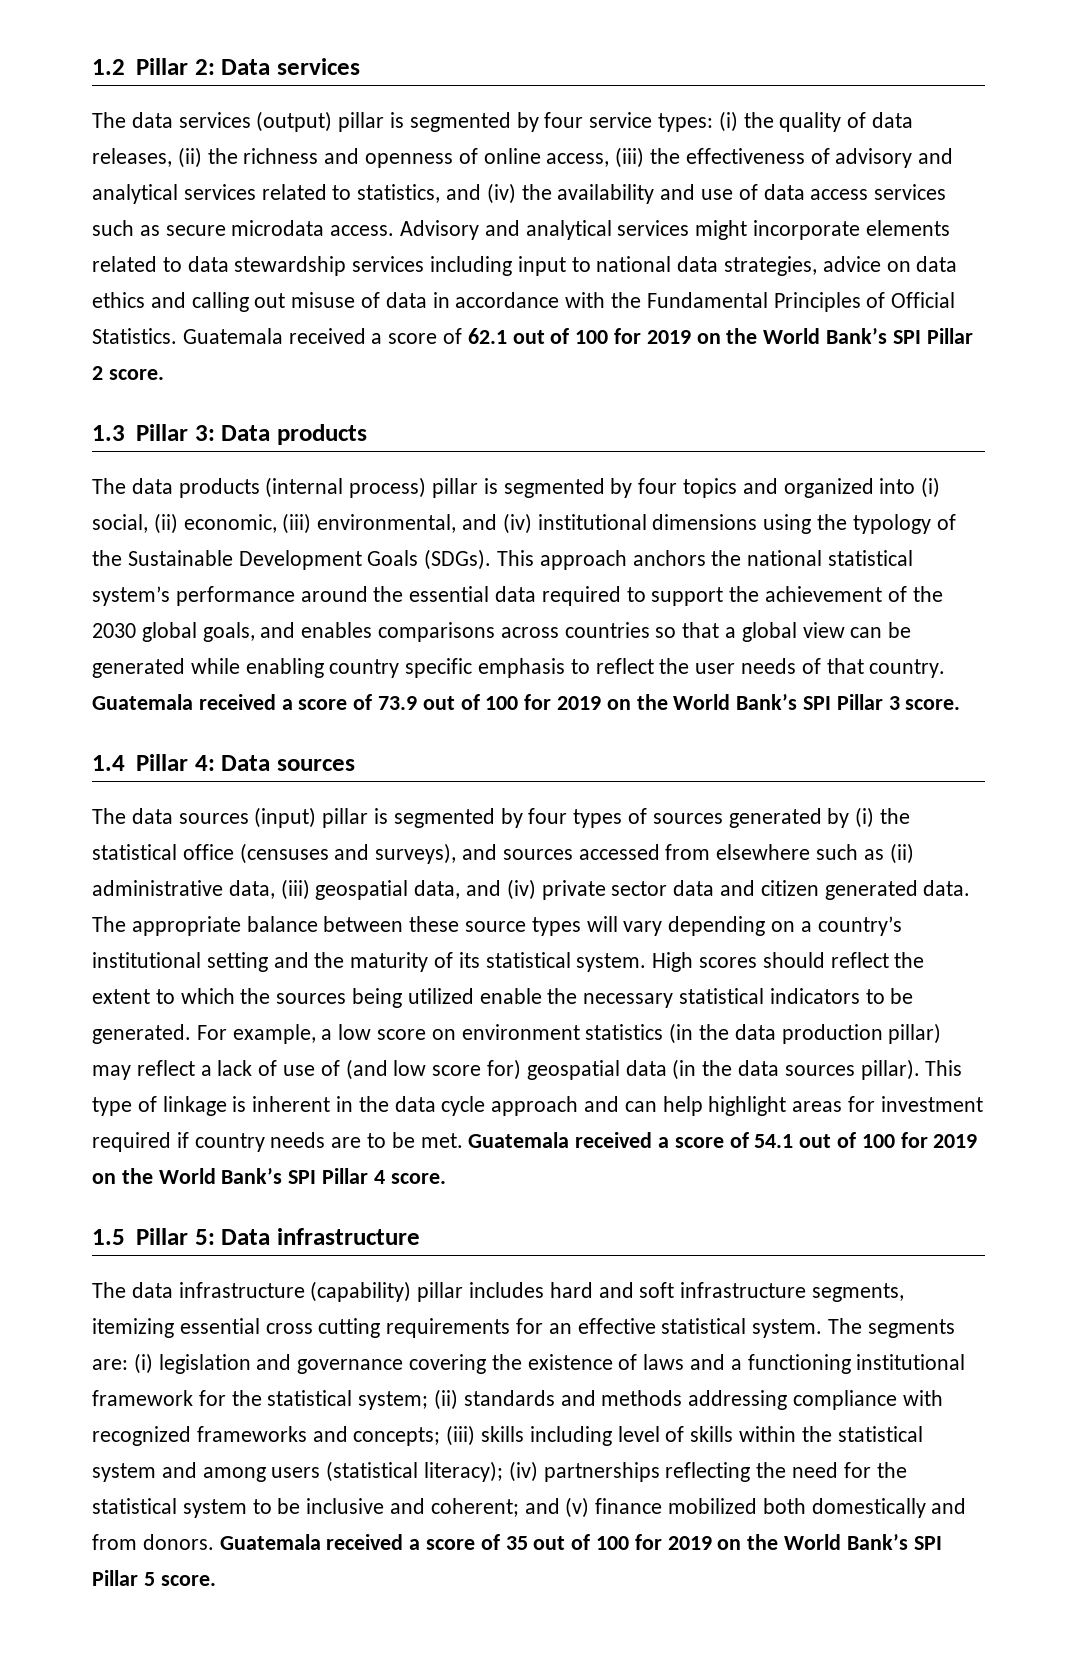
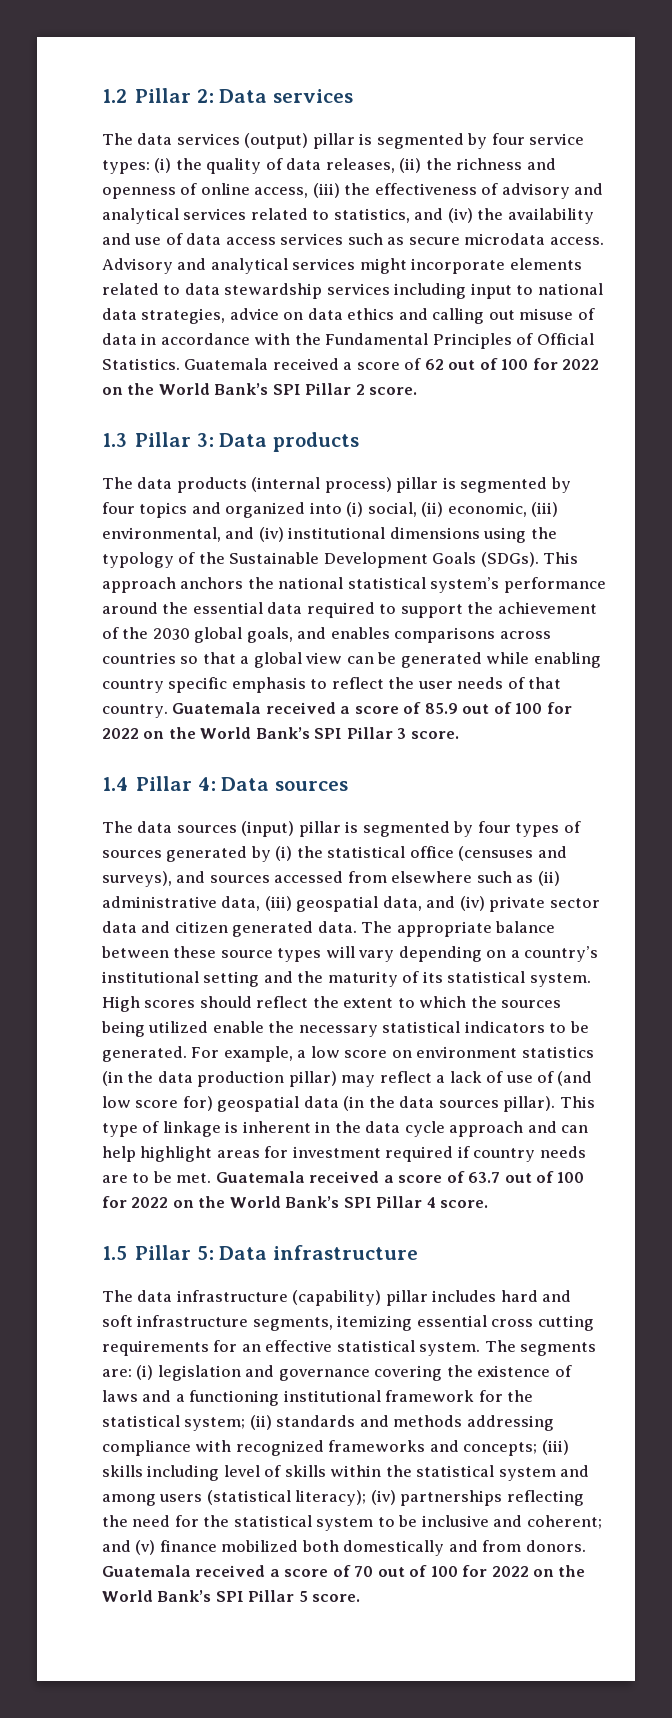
- Guatemala received a score of 62.1 out of 100 for 2019 on the World Bank’s SPI Pillar 2 score.
+ Guatemala received a score of 62 out of 100 for 2022 on the World Bank’s SPI Pillar 2 score.
- Guatemala received a score of 73.9 out of 100 for 2019 on the World Bank’s SPI Pillar 3 score.
+ Guatemala received a score of 85.9 out of 100 for 2022 on the World Bank’s SPI Pillar 3 score.
- Guatemala received a score of 54.1 out of 100 for 2019 on the World Bank’s SPI Pillar 4 score.
+ Guatemala received a score of 63.7 out of 100 for 2022 on the World Bank’s SPI Pillar 4 score.
- Guatemala received a score of 35 out of 100 for 2019 on the World Bank’s SPI Pillar 5 score.
+ Guatemala received a score of 70 out of 100 for 2022 on the World Bank’s SPI Pillar 5 score.

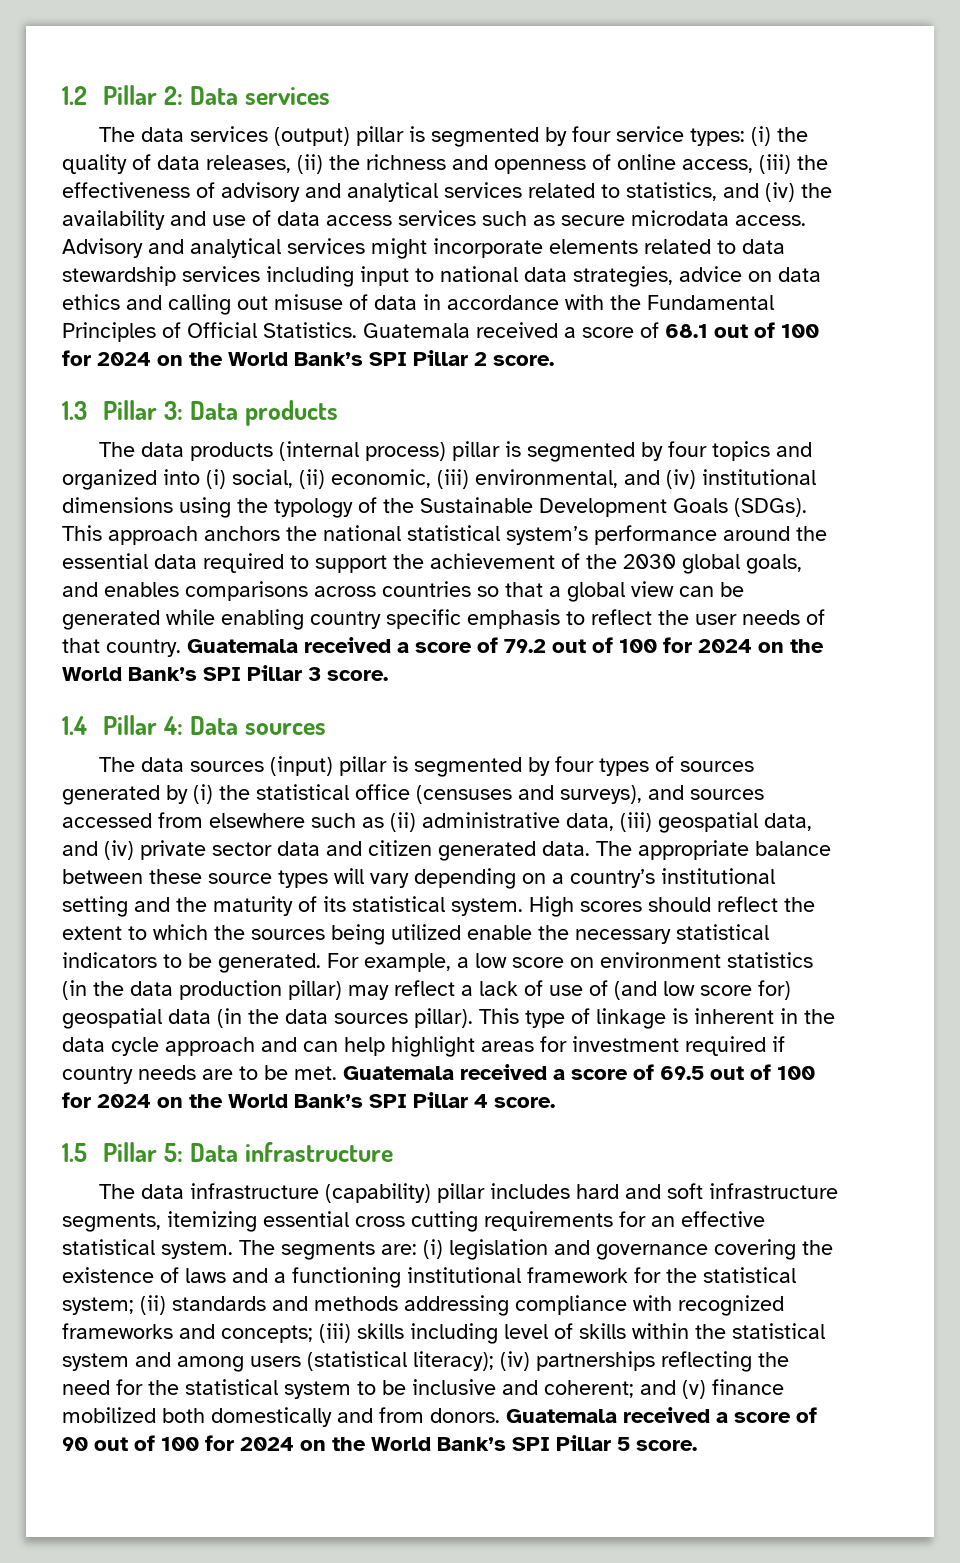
- Guatemala received a score of 62 out of 100 for 2022 on the World Bank’s SPI Pillar 2 score.
+ Guatemala received a score of 68.1 out of 100 for 2024 on the World Bank’s SPI Pillar 2 score.
- Guatemala received a score of 85.9 out of 100 for 2022 on the World Bank’s SPI Pillar 3 score.
+ Guatemala received a score of 79.2 out of 100 for 2024 on the World Bank’s SPI Pillar 3 score.
- Guatemala received a score of 63.7 out of 100 for 2022 on the World Bank’s SPI Pillar 4 score.
+ Guatemala received a score of 69.5 out of 100 for 2024 on the World Bank’s SPI Pillar 4 score.
- Guatemala received a score of 70 out of 100 for 2022 on the World Bank’s SPI Pillar 5 score.
+ Guatemala received a score of 90 out of 100 for 2024 on the World Bank’s SPI Pillar 5 score.

